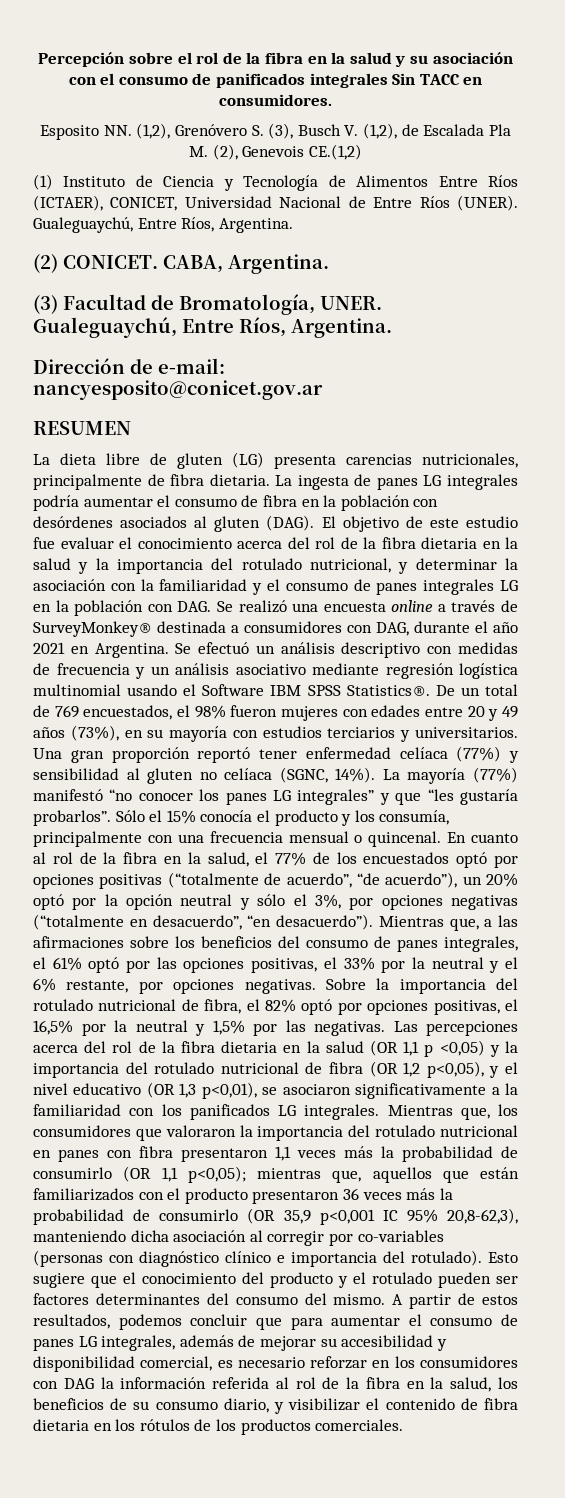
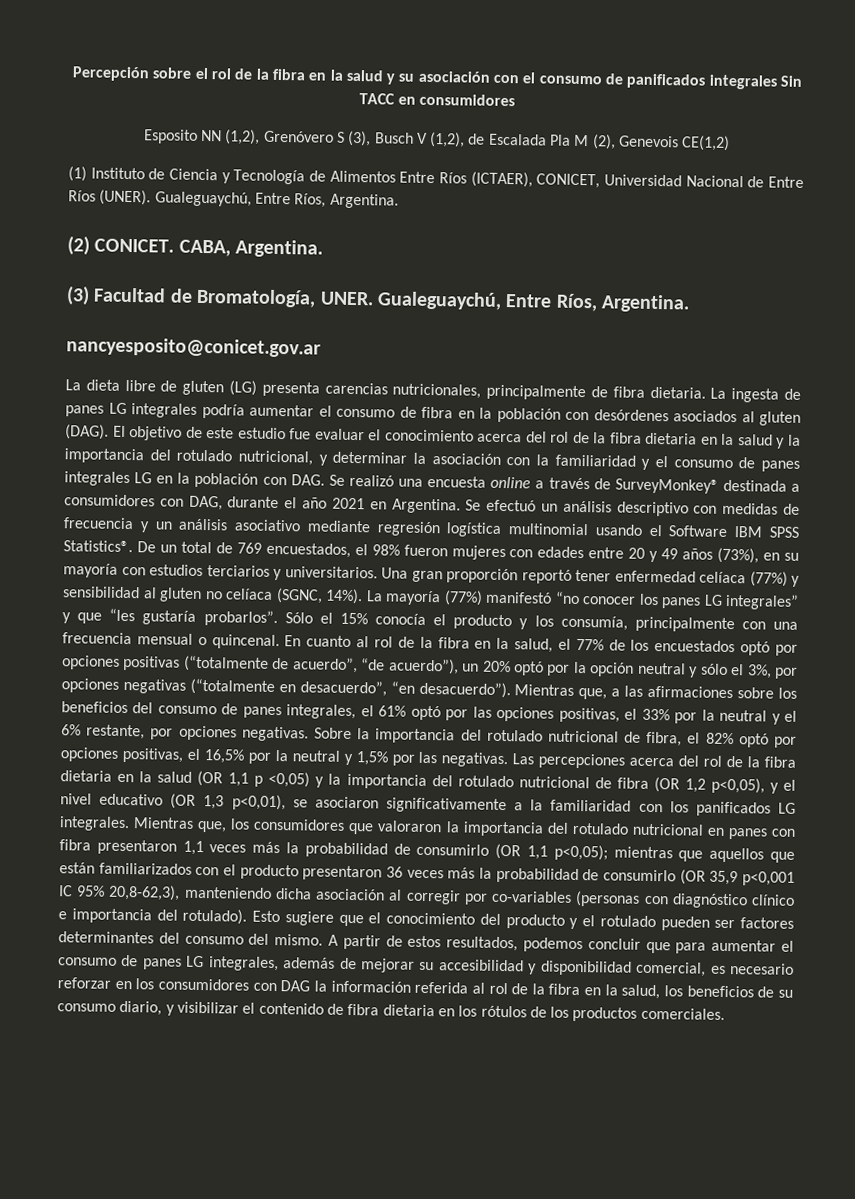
- Percepción sobre el rol de la fibra en la salud y su asociación con el consumo de panificados integrales Sin TACC en consumidores.
+ Percepción sobre el rol de la fibra en la salud y su asociación con el consumo de panificados integrales Sin TACC en consumidores
- Esposito NN. (1,2), Grenóvero S. (3), Busch V. (1,2), de Escalada Pla M. (2), Genevois CE.(1,2)
+ Esposito NN (1,2), Grenóvero S (3), Busch V (1,2), de Escalada Pla M (2), Genevois CE(1,2)
- Dirección de e-mail: nancyesposito@conicet.gov.ar
+ nancyesposito@conicet.gov.ar
- RESUMEN
- mientras que, aquellos que están familiarizados con el producto presentaron 36 veces más la probabilidad de consumirlo (OR 35,9 p<0,001 IC 95% 20,8-62,3), manteniendo dicha asociación al corregir por co-variables (personas con diagnóstico clínico e importancia del rotulado).
+ mientras que aquellos que están familiarizados con el producto presentaron 36 veces más la probabilidad de consumirlo (OR 35,9 p<0,001 IC 95% 20,8-62,3), manteniendo dicha asociación al corregir por co-variables (personas con diagnóstico clínico e importancia del rotulado).

